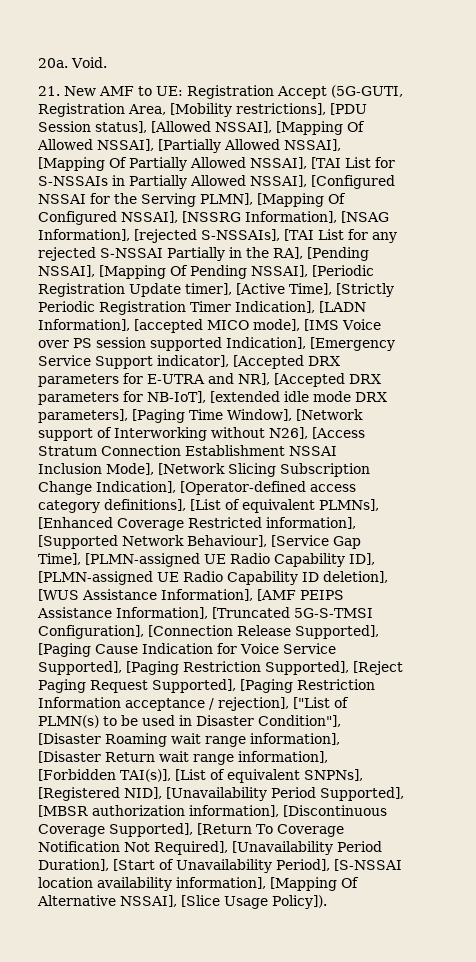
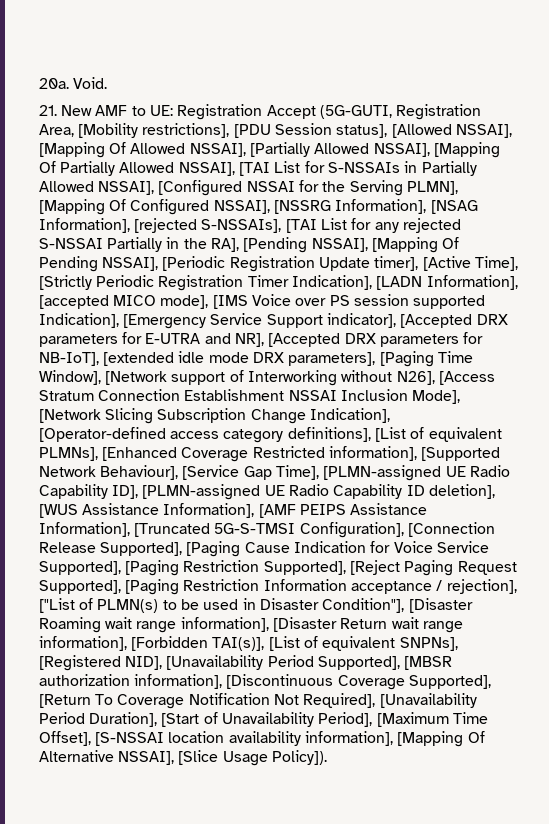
- Registration Accept (5G-GUTI, Registration Area, [Mobility restrictions], [PDU Session status], [Allowed NSSAI], [Mapping Of Allowed NSSAI], [Partially Allowed NSSAI], [Mapping Of Partially Allowed NSSAI], [TAI List for S-NSSAIs in Partially Allowed NSSAI], [Configured NSSAI for the Serving PLMN], [Mapping Of Configured NSSAI], [NSSRG Information], [NSAG Information], [rejected S-NSSAIs], [TAI List for any rejected S-NSSAI Partially in the RA], [Pending NSSAI], [Mapping Of Pending NSSAI], [Periodic Registration Update timer], [Active Time], [Strictly Periodic Registration Timer Indication], [LADN Information], [accepted MICO mode], [IMS Voice over PS session supported Indication], [Emergency Service Support indicator], [Accepted DRX parameters for E-UTRA and NR], [Accepted DRX parameters for NB-IoT], [extended idle mode DRX parameters], [Paging Time Window], [Network support of Interworking without N26], [Access Stratum Connection Establishment NSSAI Inclusion Mode], [Network Slicing Subscription Change Indication], [Operator-defined access category definitions], [List of equivalent PLMNs], [Enhanced Coverage Restricted information], [Supported Network Behaviour], [Service Gap Time], [PLMN-assigned UE Radio Capability ID], [PLMN-assigned UE Radio Capability ID deletion], [WUS Assistance Information], [AMF PEIPS Assistance Information], [Truncated 5G-S-TMSI Configuration], [Connection Release Supported], [Paging Cause Indication for Voice Service Supported], [Paging Restriction Supported], [Reject Paging Request Supported], [Paging Restriction Information acceptance / rejection], ["List of PLMN(s) to be used in Disaster Condition"], [Disaster Roaming wait range information], [Disaster Return wait range information], [Forbidden TAI(s)], [List of equivalent SNPNs], [Registered NID], [Unavailability Period Supported], [MBSR authorization information], [Discontinuous Coverage Supported], [Return To Coverage Notification Not Required], [Unavailability Period Duration], [Start of Unavailability Period], [S-NSSAI location availability information], [Mapping Of Alternative NSSAI], [Slice Usage Policy]).
+ Registration Accept (5G-GUTI, Registration Area, [Mobility restrictions], [PDU Session status], [Allowed NSSAI], [Mapping Of Allowed NSSAI], [Partially Allowed NSSAI], [Mapping Of Partially Allowed NSSAI], [TAI List for S-NSSAIs in Partially Allowed NSSAI], [Configured NSSAI for the Serving PLMN], [Mapping Of Configured NSSAI], [NSSRG Information], [NSAG Information], [rejected S-NSSAIs], [TAI List for any rejected S-NSSAI Partially in the RA], [Pending NSSAI], [Mapping Of Pending NSSAI], [Periodic Registration Update timer], [Active Time], [Strictly Periodic Registration Timer Indication], [LADN Information], [accepted MICO mode], [IMS Voice over PS session supported Indication], [Emergency Service Support indicator], [Accepted DRX parameters for E-UTRA and NR], [Accepted DRX parameters for NB-IoT], [extended idle mode DRX parameters], [Paging Time Window], [Network support of Interworking without N26], [Access Stratum Connection Establishment NSSAI Inclusion Mode], [Network Slicing Subscription Change Indication], [Operator-defined access category definitions], [List of equivalent PLMNs], [Enhanced Coverage Restricted information], [Supported Network Behaviour], [Service Gap Time], [PLMN-assigned UE Radio Capability ID], [PLMN-assigned UE Radio Capability ID deletion], [WUS Assistance Information], [AMF PEIPS Assistance Information], [Truncated 5G-S-TMSI Configuration], [Connection Release Supported], [Paging Cause Indication for Voice Service Supported], [Paging Restriction Supported], [Reject Paging Request Supported], [Paging Restriction Information acceptance / rejection], ["List of PLMN(s) to be used in Disaster Condition"], [Disaster Roaming wait range information], [Disaster Return wait range information], [Forbidden TAI(s)], [List of equivalent SNPNs], [Registered NID], [Unavailability Period Supported], [MBSR authorization information], [Discontinuous Coverage Supported], [Return To Coverage Notification Not Required], [Unavailability Period Duration], [Start of Unavailability Period], [Maximum Time Offset], [S-NSSAI location availability information], [Mapping Of Alternative NSSAI], [Slice Usage Policy]).

